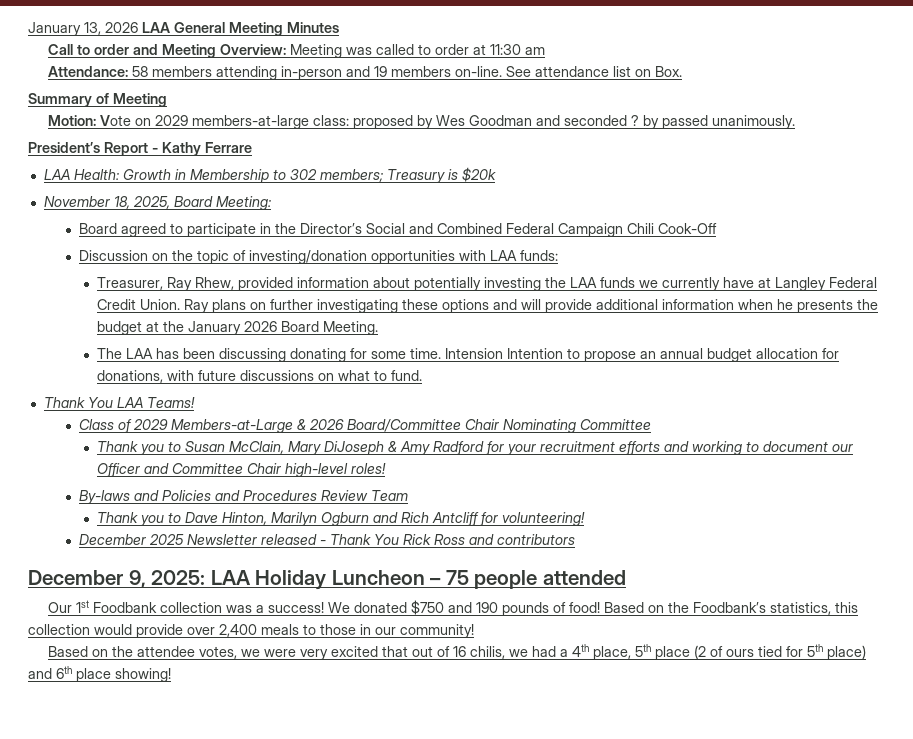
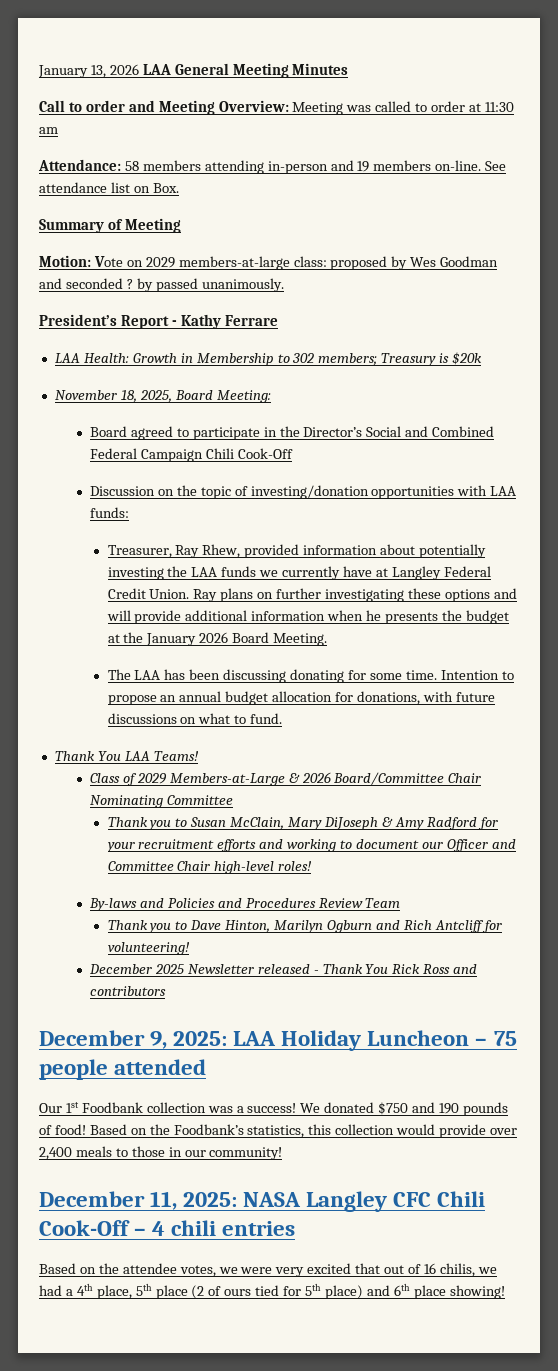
- Intension Intention to propose an annual budget allocation for donations, with future discussions on what to fund.
+ Intention to propose an annual budget allocation for donations, with future discussions on what to fund.
+ December 11, 2025: NASA Langley CFC Chili Cook-Off – 4 chili entries

